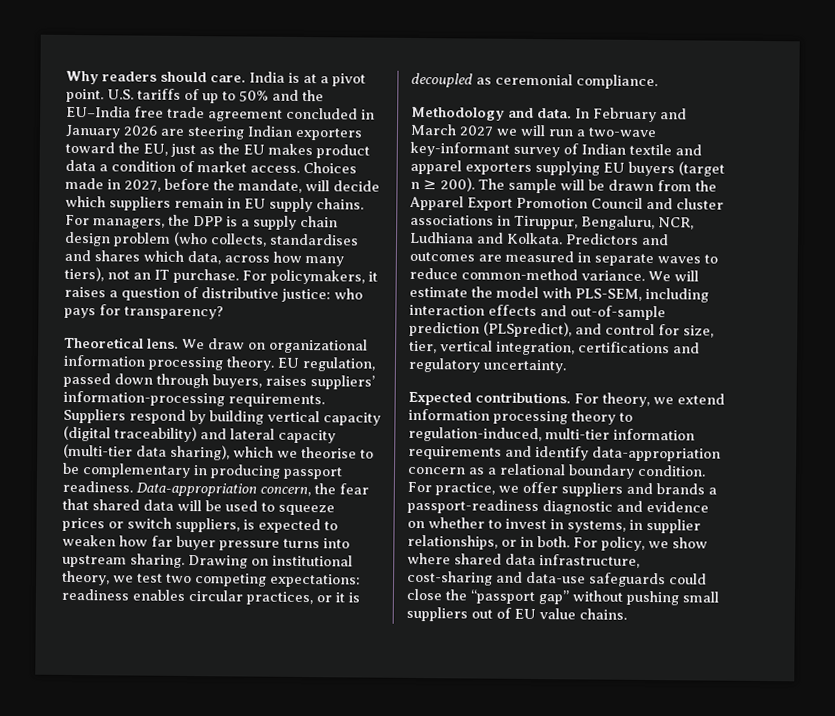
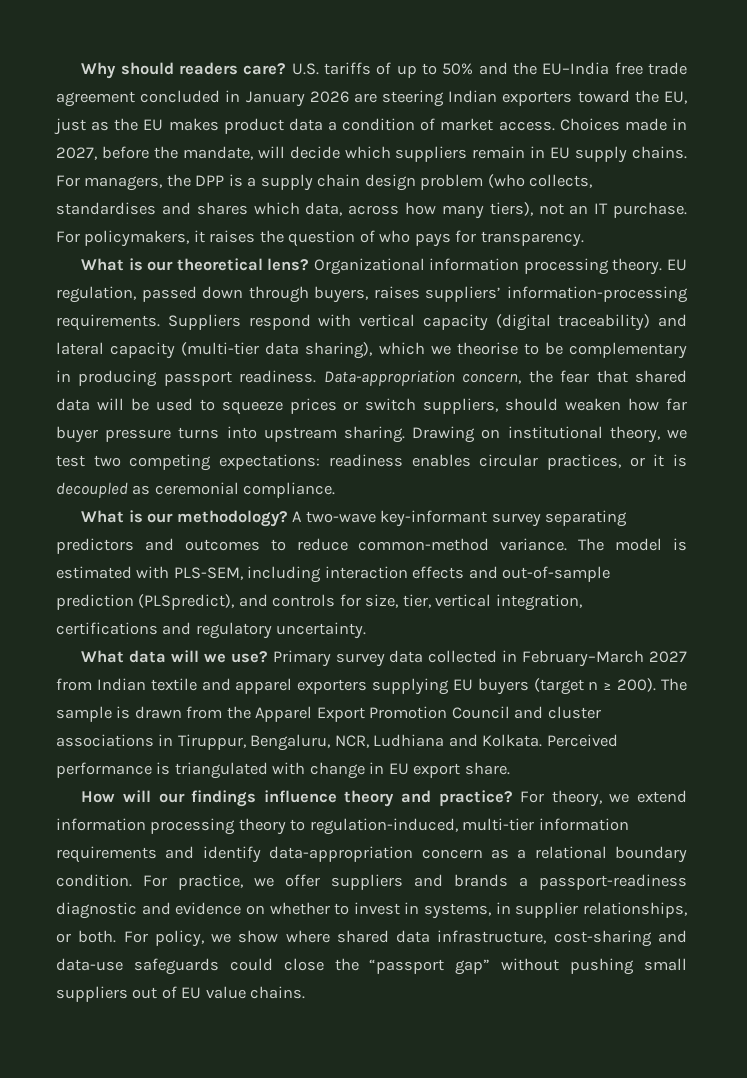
- Why readers should care. India is at a pivot point.
+ Why should readers care?
- For policymakers, it raises a question of distributive justice: who pays for transparency?
- Theoretical lens. We draw on organizational information processing theory.
+ For policymakers, it raises the question of who pays for transparency.
+ What is our theoretical lens? Organizational information processing theory.
- Suppliers respond by building vertical capacity (digital traceability) and lateral capacity (multi-tier data sharing), which we theorise to be complementary in producing passport readiness.
+ Suppliers respond with vertical capacity (digital traceability) and lateral capacity (multi-tier data sharing), which we theorise to be complementary in producing passport readiness.
- Data-appropriation concern, the fear that shared data will be used to squeeze prices or switch suppliers, is expected to weaken how far buyer pressure turns into upstream sharing.
+ Data-appropriation concern, the fear that shared data will be used to squeeze prices or switch suppliers, should weaken how far buyer pressure turns into upstream sharing.
- Methodology and data. In February and March 2027 we will run a two-wave key-informant survey of Indian textile and apparel exporters supplying EU buyers (target n ≥ 200).
+ What is our methodology? A two-wave key-informant survey separating predictors and outcomes to reduce common-method variance. The model is estimated with PLS-SEM, including interaction effects and out-of-sample prediction (PLSpredict), and controls for size, tier, vertical integration, certifications and regulatory uncertainty.
+ What data will we use? Primary survey data collected in February–March 2027 from Indian textile and apparel exporters supplying EU buyers (target n ≥ 200).
- The sample will be drawn from the Apparel Export Promotion Council and cluster associations in Tiruppur, Bengaluru, NCR, Ludhiana and Kolkata.
+ The sample is drawn from the Apparel Export Promotion Council and cluster associations in Tiruppur, Bengaluru, NCR, Ludhiana and Kolkata.
- Predictors and outcomes are measured in separate waves to reduce common-method variance. We will estimate the model with PLS-SEM, including interaction effects and out-of-sample prediction (PLSpredict), and control for size, tier, vertical integration, certifications and regulatory uncertainty.
- Expected contributions.
+ Perceived performance is triangulated with change in EU export share.
+ How will our findings influence theory and practice?
- For practice, we offer suppliers and brands a passport-readiness diagnostic and evidence on whether to invest in systems, in supplier relationships, or in both.
+ For practice, we offer suppliers and brands a passport-readiness diagnostic and evidence on whether to invest in systems, in supplier relationships, or both.

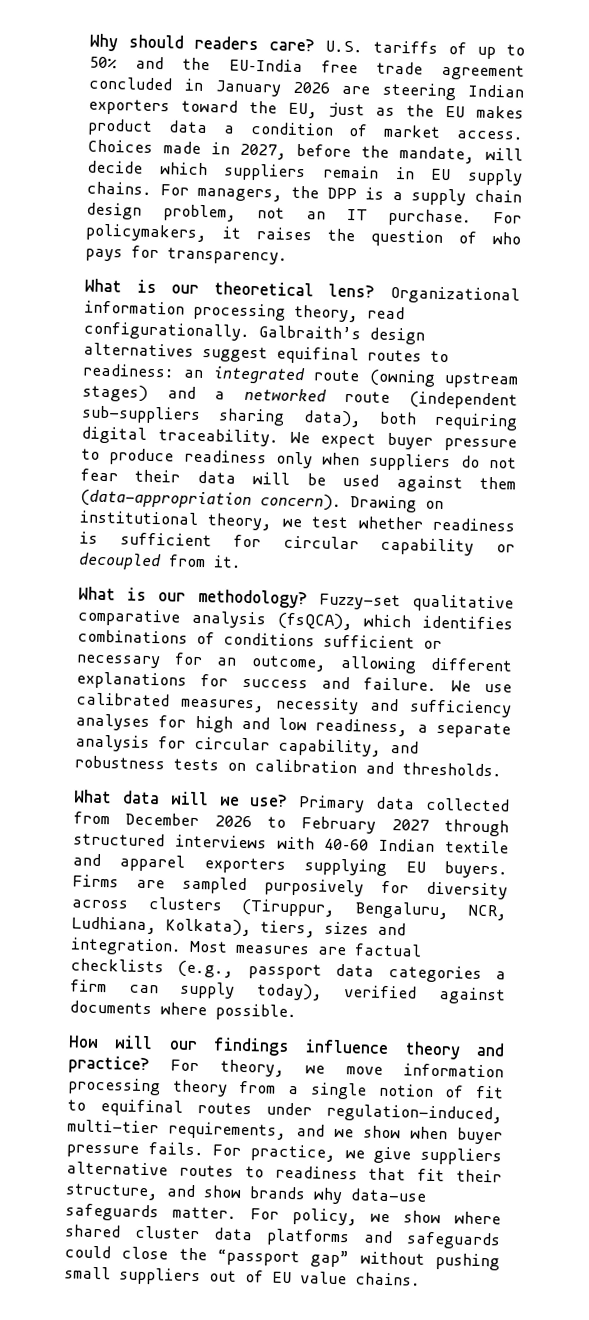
- For managers, the DPP is a supply chain design problem (who collects, standardises and shares which data, across how many tiers), not an IT purchase.
+ For managers, the DPP is a supply chain design problem, not an IT purchase.
- Organizational information processing theory. EU regulation, passed down through buyers, raises suppliers’ information-processing requirements. Suppliers respond with vertical capacity (digital traceability) and lateral capacity (multi-tier data sharing), which we theorise to be complementary in producing passport readiness. Data-appropriation concern, the fear that shared data will be used to squeeze prices or switch suppliers, should weaken how far buyer pressure turns into upstream sharing.
+ Organizational information processing theory, read configurationally. Galbraith’s design alternatives suggest equifinal routes to readiness: an integrated route (owning upstream stages) and a networked route (independent sub-suppliers sharing data), both requiring digital traceability. We expect buyer pressure to produce readiness only when suppliers do not fear their data will be used against them (data-appropriation concern).
- Drawing on institutional theory, we test two competing expectations: readiness enables circular practices, or it is decoupled as ceremonial compliance.
- What is our methodology? A two-wave key-informant survey separating predictors and outcomes to reduce common-method variance. The model is estimated with PLS-SEM, including interaction effects and out-of-sample prediction (PLSpredict), and controls for size, tier, vertical integration, certifications and regulatory uncertainty.
+ Drawing on institutional theory, we test whether readiness is sufficient for circular capability or decoupled from it.
+ What is our methodology? Fuzzy-set qualitative comparative analysis (fsQCA), which identifies combinations of conditions sufficient or necessary for an outcome, allowing different explanations for success and failure. We use calibrated measures, necessity and sufficiency analyses for high and low readiness, a separate analysis for circular capability, and robustness tests on calibration and thresholds.
- Primary survey data collected in February–March 2027 from Indian textile and apparel exporters supplying EU buyers (target n ≥ 200). The sample is drawn from the Apparel Export Promotion Council and cluster associations in Tiruppur, Bengaluru, NCR, Ludhiana and Kolkata. Perceived performance is triangulated with change in EU export share.
+ Primary data collected from December 2026 to February 2027 through structured interviews with 40–60 Indian textile and apparel exporters supplying EU buyers. Firms are sampled purposively for diversity across clusters (Tiruppur, Bengaluru, NCR, Ludhiana, Kolkata), tiers, sizes and integration. Most measures are factual checklists (e.g., passport data categories a firm can supply today), verified against documents where possible.
- For theory, we extend information processing theory to regulation-induced, multi-tier information requirements and identify data-appropriation concern as a relational boundary condition. For practice, we offer suppliers and brands a passport-readiness diagnostic and evidence on whether to invest in systems, in supplier relationships, or both.
+ For theory, we move information processing theory from a single notion of fit to equifinal routes under regulation-induced, multi-tier requirements, and we show when buyer pressure fails. For practice, we give suppliers alternative routes to readiness that fit their structure, and show brands why data-use safeguards matter.
- For policy, we show where shared data infrastructure, cost-sharing and data-use safeguards could close the “passport gap” without pushing small suppliers out of EU value chains.
+ For policy, we show where shared cluster data platforms and safeguards could close the “passport gap” without pushing small suppliers out of EU value chains.

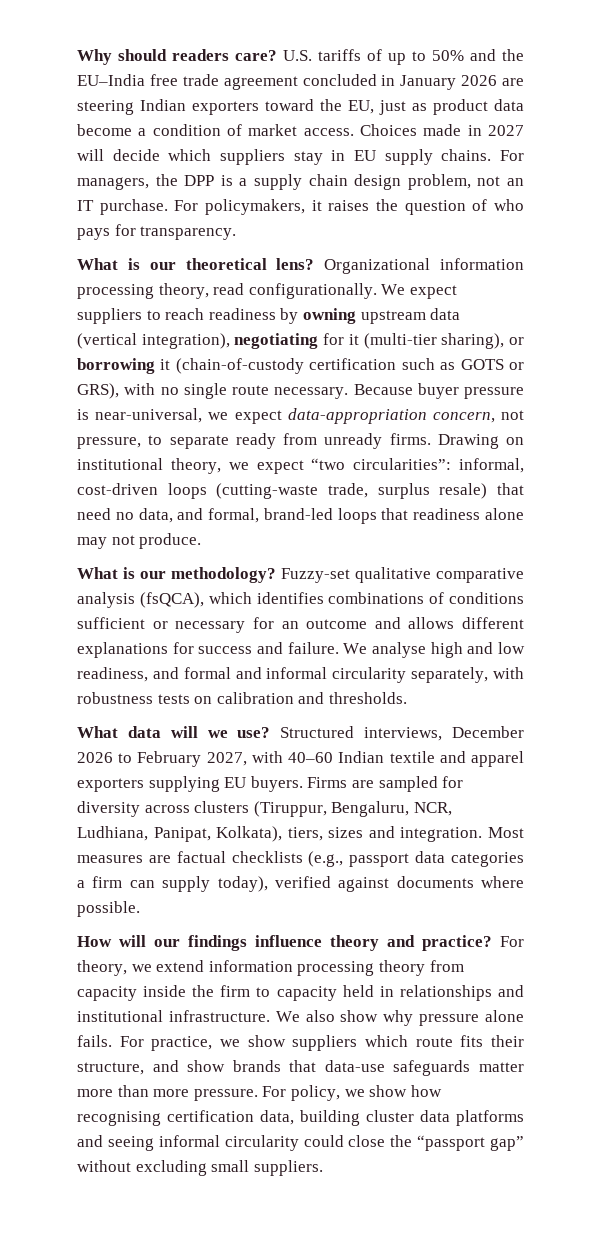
- U.S. tariffs of up to 50% and the EU–India free trade agreement concluded in January 2026 are steering Indian exporters toward the EU, just as the EU makes product data a condition of market access.
+ U.S. tariffs of up to 50% and the EU–India free trade agreement concluded in January 2026 are steering Indian exporters toward the EU, just as product data become a condition of market access.
- Choices made in 2027, before the mandate, will decide which suppliers remain in EU supply chains.
+ Choices made in 2027 will decide which suppliers stay in EU supply chains.
- Galbraith’s design alternatives suggest equifinal routes to readiness: an integrated route (owning upstream stages) and a networked route (independent sub-suppliers sharing data), both requiring digital traceability. We expect buyer pressure to produce readiness only when suppliers do not fear their data will be used against them (data-appropriation concern).
+ We expect suppliers to reach readiness by owning upstream data (vertical integration), negotiating for it (multi-tier sharing), or borrowing it (chain-of-custody certification such as GOTS or GRS), with no single route necessary. Because buyer pressure is near-universal, we expect data-appropriation concern, not pressure, to separate ready from unready firms.
- Drawing on institutional theory, we test whether readiness is sufficient for circular capability or decoupled from it.
+ Drawing on institutional theory, we expect “two circularities”: informal, cost-driven loops (cutting-waste trade, surplus resale) that need no data, and formal, brand-led loops that readiness alone may not produce.
- Fuzzy-set qualitative comparative analysis (fsQCA), which identifies combinations of conditions sufficient or necessary for an outcome, allowing different explanations for success and failure.
+ Fuzzy-set qualitative comparative analysis (fsQCA), which identifies combinations of conditions sufficient or necessary for an outcome and allows different explanations for success and failure.
- We use calibrated measures, necessity and sufficiency analyses for high and low readiness, a separate analysis for circular capability, and robustness tests on calibration and thresholds.
+ We analyse high and low readiness, and formal and informal circularity separately, with robustness tests on calibration and thresholds.
- Primary data collected from December 2026 to February 2027 through structured interviews with 40–60 Indian textile and apparel exporters supplying EU buyers.
+ Structured interviews, December 2026 to February 2027, with 40–60 Indian textile and apparel exporters supplying EU buyers.
- Firms are sampled purposively for diversity across clusters (Tiruppur, Bengaluru, NCR, Ludhiana, Kolkata), tiers, sizes and integration.
+ Firms are sampled for diversity across clusters (Tiruppur, Bengaluru, NCR, Ludhiana, Panipat, Kolkata), tiers, sizes and integration.
- For theory, we move information processing theory from a single notion of fit to equifinal routes under regulation-induced, multi-tier requirements, and we show when buyer pressure fails. For practice, we give suppliers alternative routes to readiness that fit their structure, and show brands why data-use safeguards matter. For policy, we show where shared cluster data platforms and safeguards could close the “passport gap” without pushing small suppliers out of EU value chains.
+ For theory, we extend information processing theory from capacity inside the firm to capacity held in relationships and institutional infrastructure. We also show why pressure alone fails. For practice, we show suppliers which route fits their structure, and show brands that data-use safeguards matter more than more pressure. For policy, we show how recognising certification data, building cluster data platforms and seeing informal circularity could close the “passport gap” without excluding small suppliers.

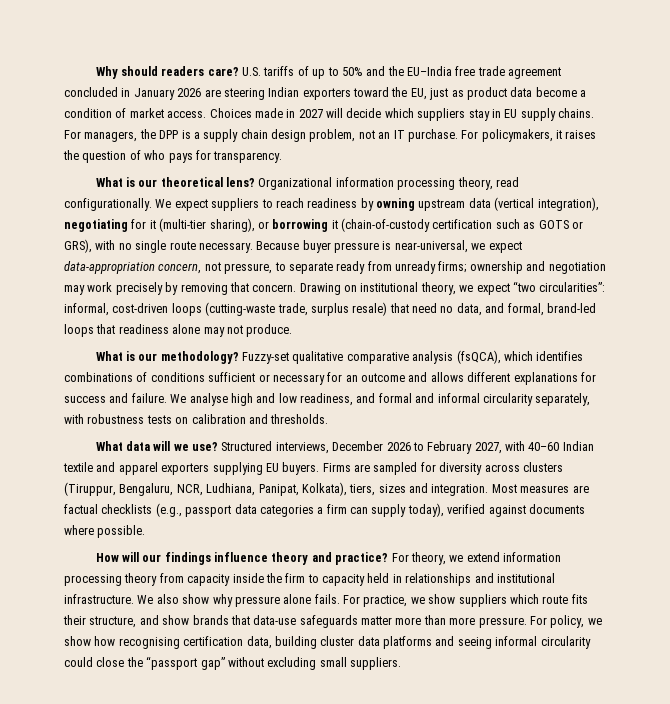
- Because buyer pressure is near-universal, we expect data-appropriation concern, not pressure, to separate ready from unready firms.
+ Because buyer pressure is near-universal, we expect data-appropriation concern, not pressure, to separate ready from unready firms; ownership and negotiation may work precisely by removing that concern.

